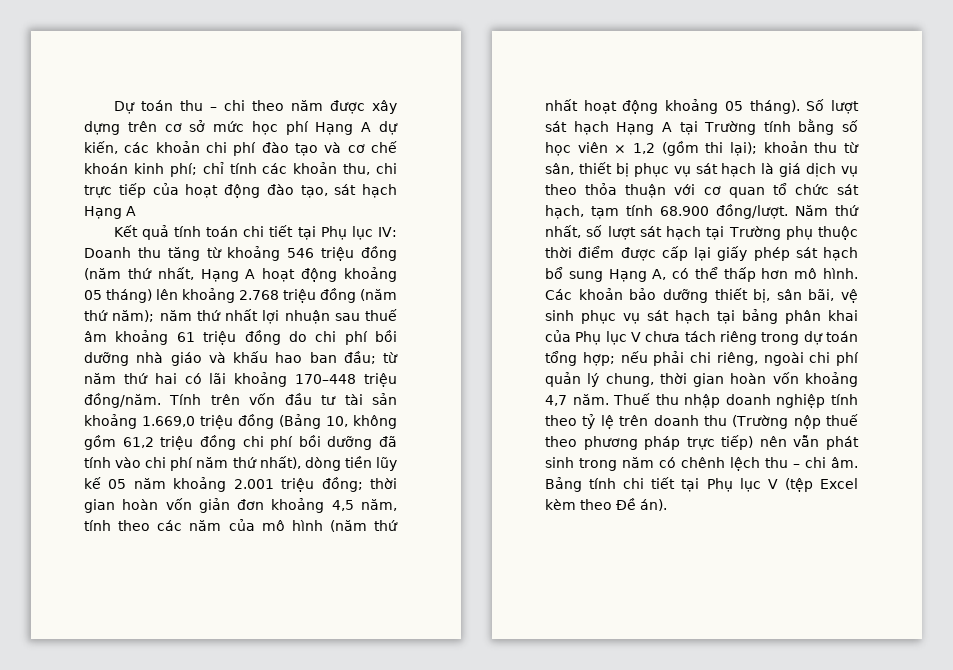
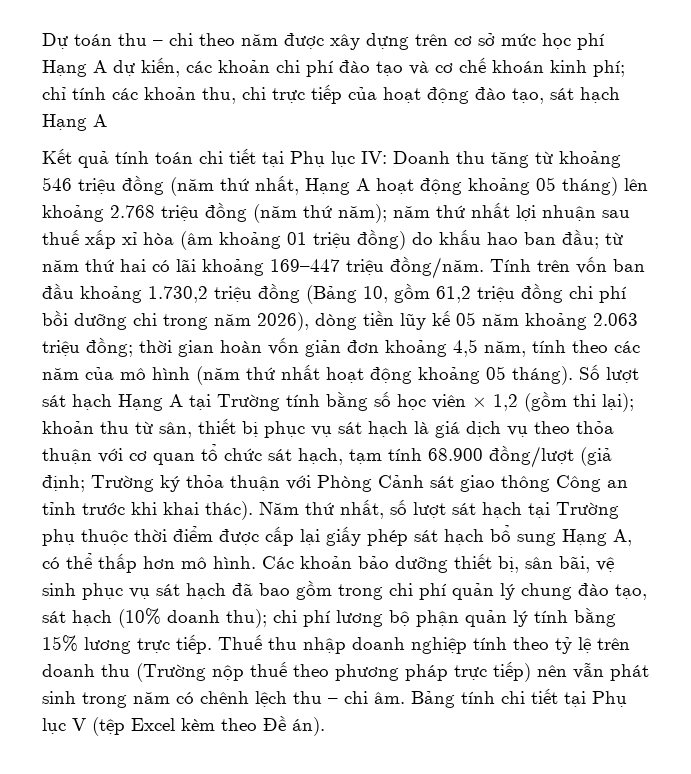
- Kết quả tính toán chi tiết tại Phụ lục IV: Doanh thu tăng từ khoảng 546 triệu đồng (năm thứ nhất, Hạng A hoạt động khoảng 05 tháng) lên khoảng 2.768 triệu đồng (năm thứ năm); năm thứ nhất lợi nhuận sau thuế âm khoảng 61 triệu đồng do chi phí bồi dưỡng nhà giáo và khấu hao ban đầu; từ năm thứ hai có lãi khoảng 170–448 triệu đồng/năm.
+ Kết quả tính toán chi tiết tại Phụ lục IV: Doanh thu tăng từ khoảng 546 triệu đồng (năm thứ nhất, Hạng A hoạt động khoảng 05 tháng) lên khoảng 2.768 triệu đồng (năm thứ năm); năm thứ nhất lợi nhuận sau thuế xấp xỉ hòa (âm khoảng 01 triệu đồng) do khấu hao ban đầu; từ năm thứ hai có lãi khoảng 169–447 triệu đồng/năm.
- Tính trên vốn đầu tư tài sản khoảng 1.669,0 triệu đồng (Bảng 10, không gồm 61,2 triệu đồng chi phí bồi dưỡng đã tính vào chi phí năm thứ nhất), dòng tiền lũy kế 05 năm khoảng 2.001 triệu đồng; thời gian hoàn vốn giản đơn khoảng 4,5 năm, tính theo các năm của mô hình (năm thứ nhất hoạt động khoảng 05 tháng).
+ Tính trên vốn ban đầu khoảng 1.730,2 triệu đồng (Bảng 10, gồm 61,2 triệu đồng chi phí bồi dưỡng chi trong năm 2026), dòng tiền lũy kế 05 năm khoảng 2.063 triệu đồng; thời gian hoàn vốn giản đơn khoảng 4,5 năm, tính theo các năm của mô hình (năm thứ nhất hoạt động khoảng 05 tháng).
- Số lượt sát hạch Hạng A tại Trường tính bằng số học viên × 1,2 (gồm thi lại); khoản thu từ sân, thiết bị phục vụ sát hạch là giá dịch vụ theo thỏa thuận với cơ quan tổ chức sát hạch, tạm tính 68.900 đồng/lượt.
+ Số lượt sát hạch Hạng A tại Trường tính bằng số học viên × 1,2 (gồm thi lại); khoản thu từ sân, thiết bị phục vụ sát hạch là giá dịch vụ theo thỏa thuận với cơ quan tổ chức sát hạch, tạm tính 68.900 đồng/lượt (giả định; Trường ký thỏa thuận với Phòng Cảnh sát giao thông Công an tỉnh trước khi khai thác).
- Các khoản bảo dưỡng thiết bị, sân bãi, vệ sinh phục vụ sát hạch tại bảng phân khai của Phụ lục V chưa tách riêng trong dự toán tổng hợp; nếu phải chi riêng, ngoài chi phí quản lý chung, thời gian hoàn vốn khoảng 4,7 năm.
+ Các khoản bảo dưỡng thiết bị, sân bãi, vệ sinh phục vụ sát hạch đã bao gồm trong chi phí quản lý chung đào tạo, sát hạch (10% doanh thu); chi phí lương bộ phận quản lý tính bằng 15% lương trực tiếp.

